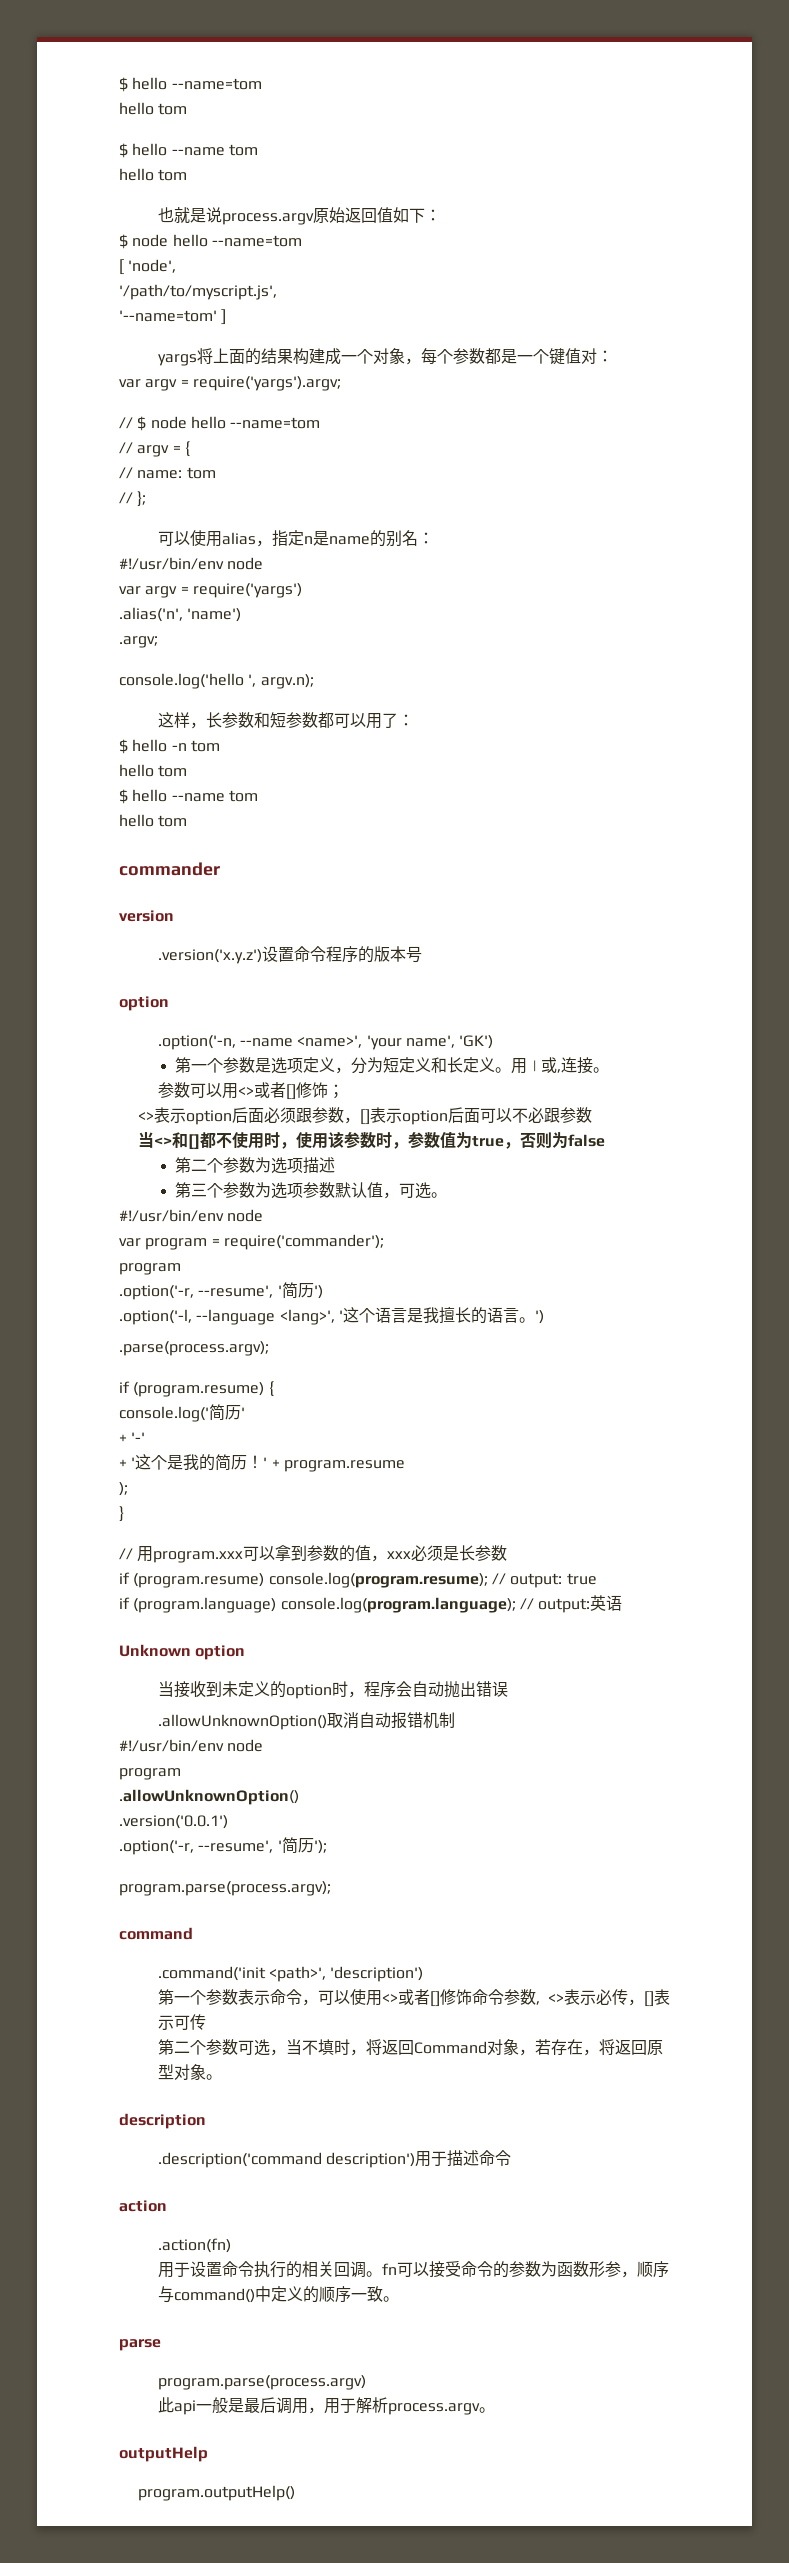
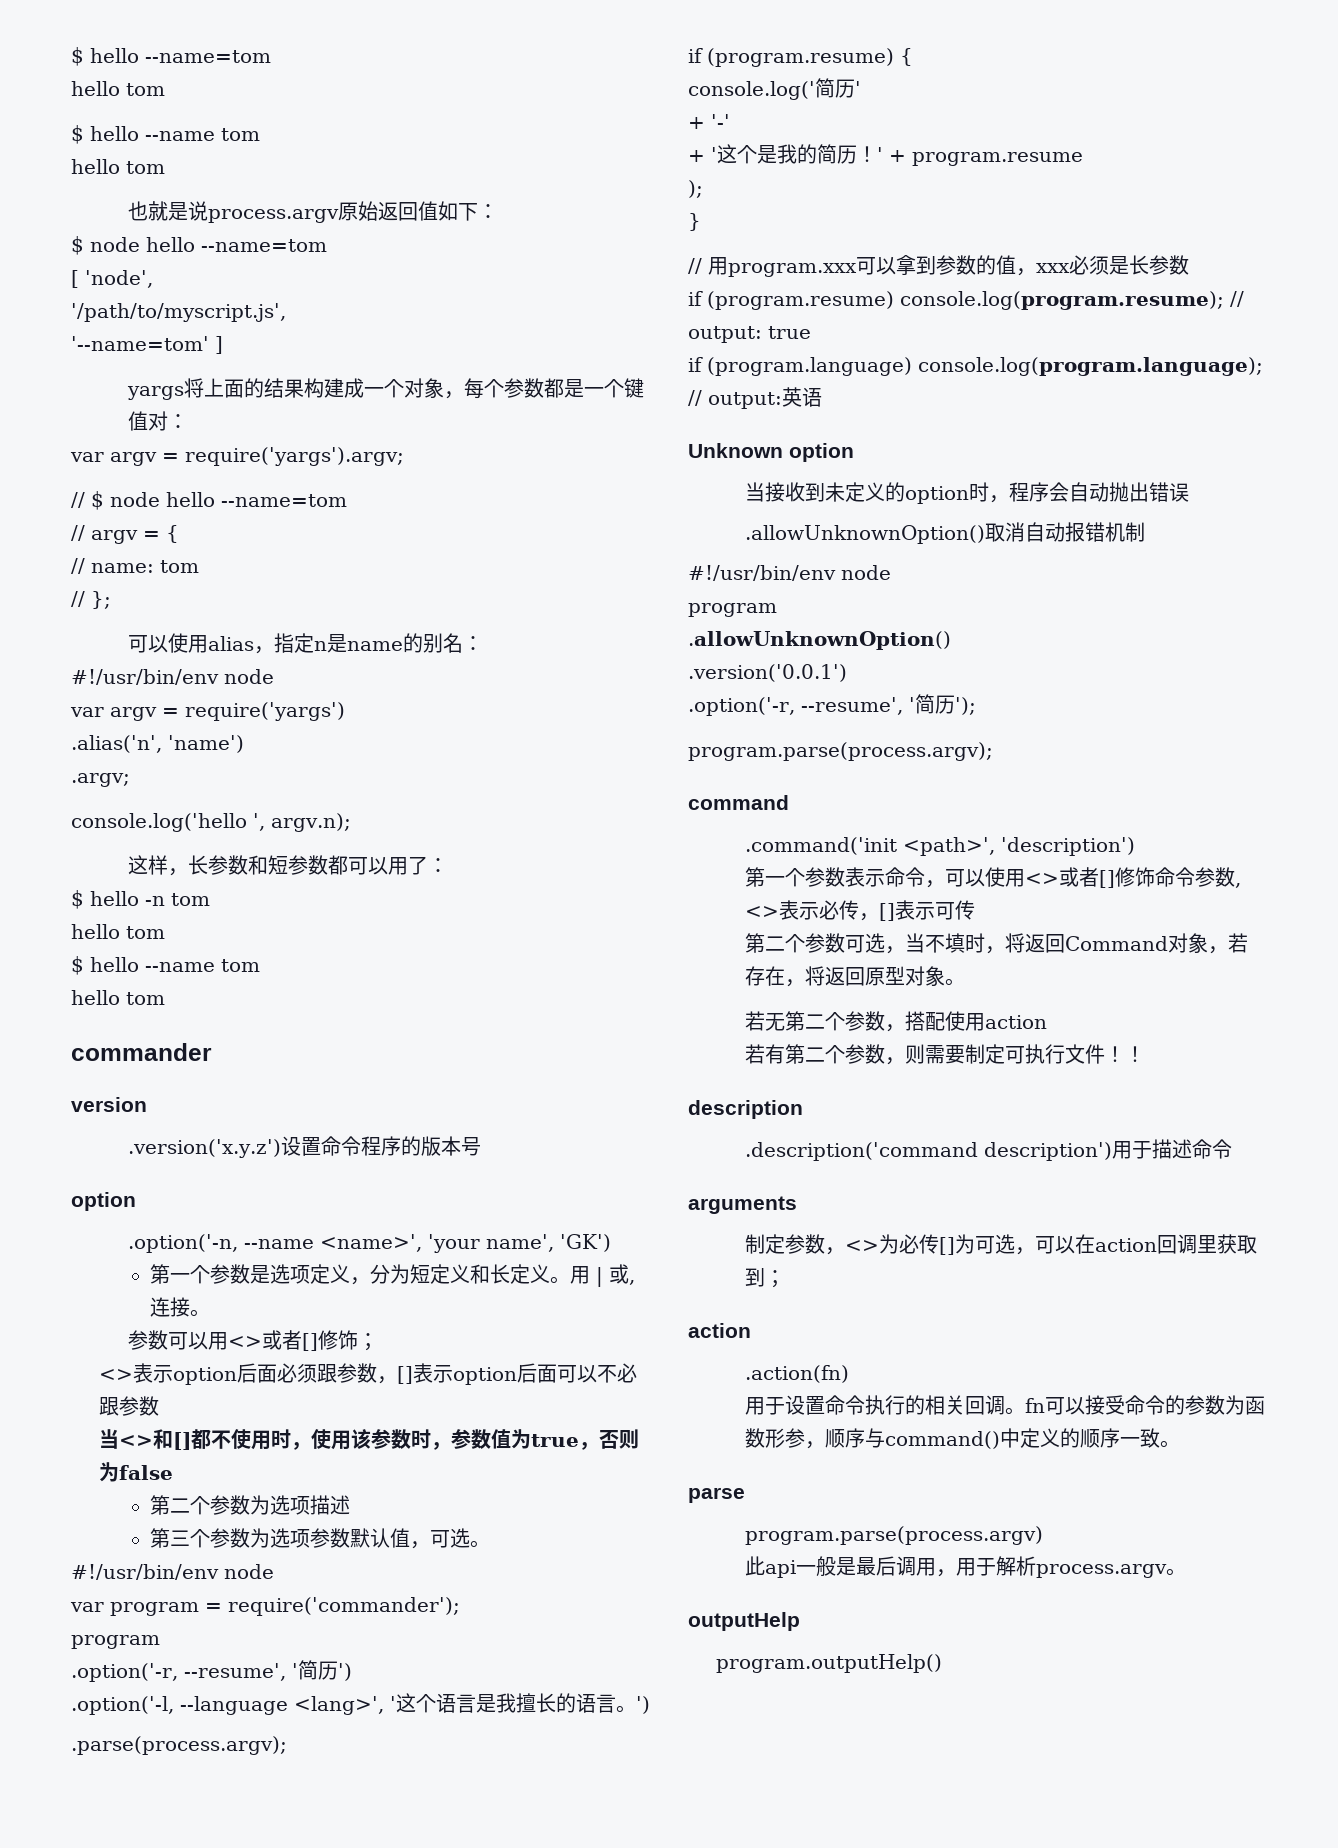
+ 若无第二个参数，搭配使用action
+ 若有第二个参数，则需要制定可执行文件！！
+ arguments
+ 制定参数，<>为必传[]为可选，可以在action回调里获取到；

